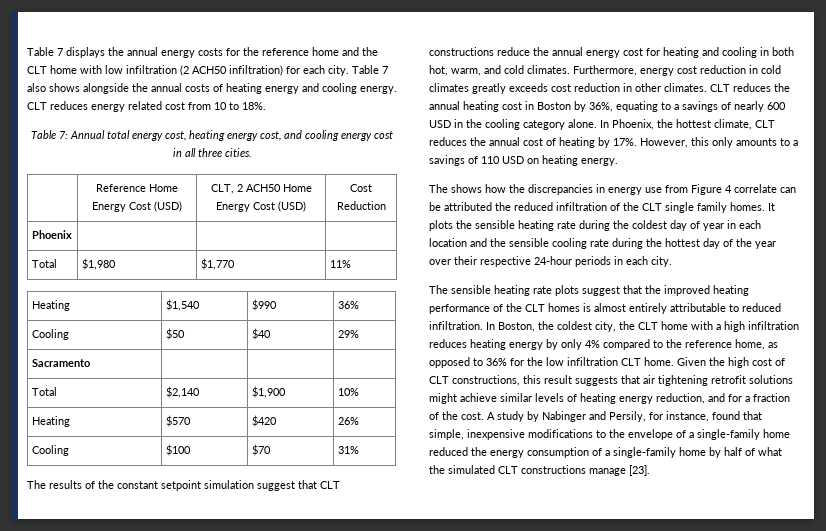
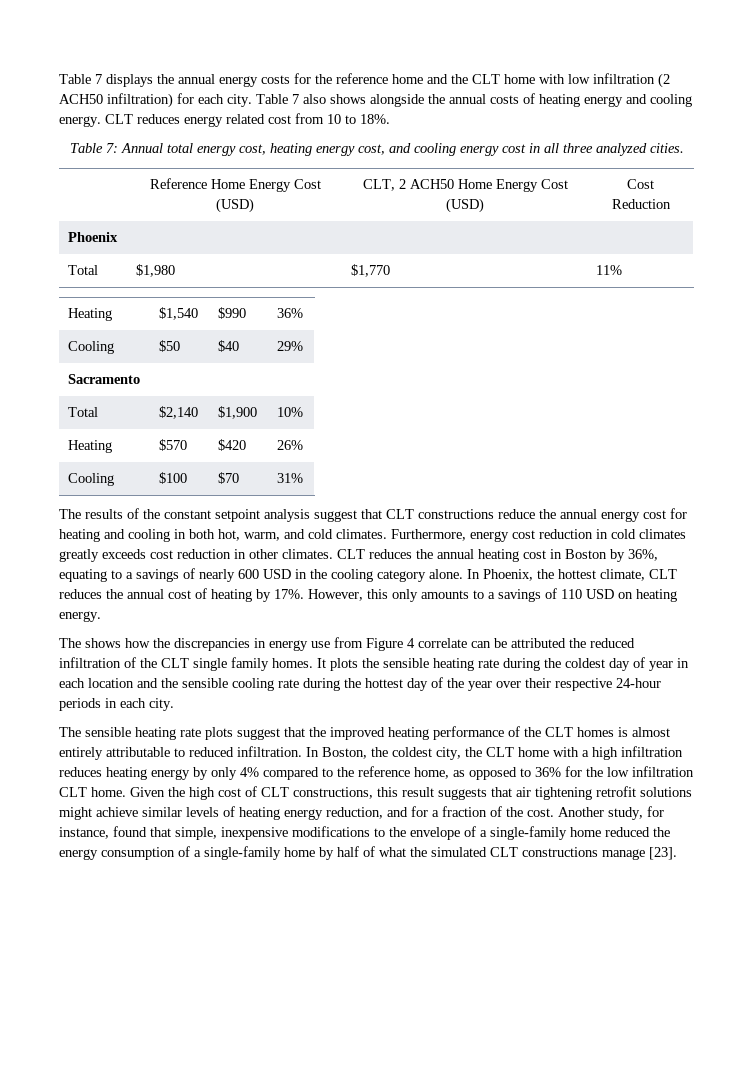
- Table 7: Annual total energy cost, heating energy cost, and cooling energy cost in all three cities.
+ Table 7: Annual total energy cost, heating energy cost, and cooling energy cost in all three analyzed cities.
- The results of the constant setpoint simulation suggest that CLT constructions reduce the annual energy cost for heating and cooling in both hot, warm, and cold climates.
+ The results of the constant setpoint analysis suggest that CLT constructions reduce the annual energy cost for heating and cooling in both hot, warm, and cold climates.
- A study by Nabinger and Persily, for instance, found that simple, inexpensive modifications to the envelope of a single-family home reduced the energy consumption of a single-family home by half of what the simulated CLT constructions manage [23].
+ Another study, for instance, found that simple, inexpensive modifications to the envelope of a single-family home reduced the energy consumption of a single-family home by half of what the simulated CLT constructions manage [23].

